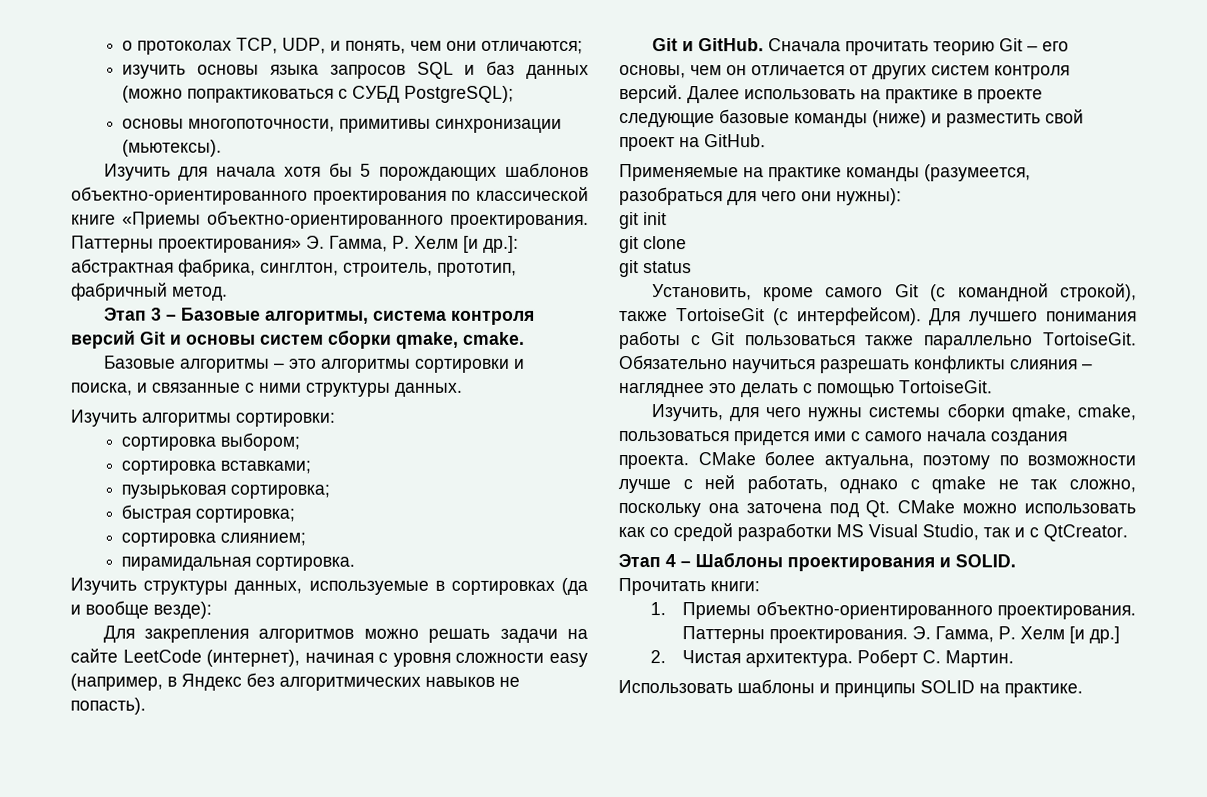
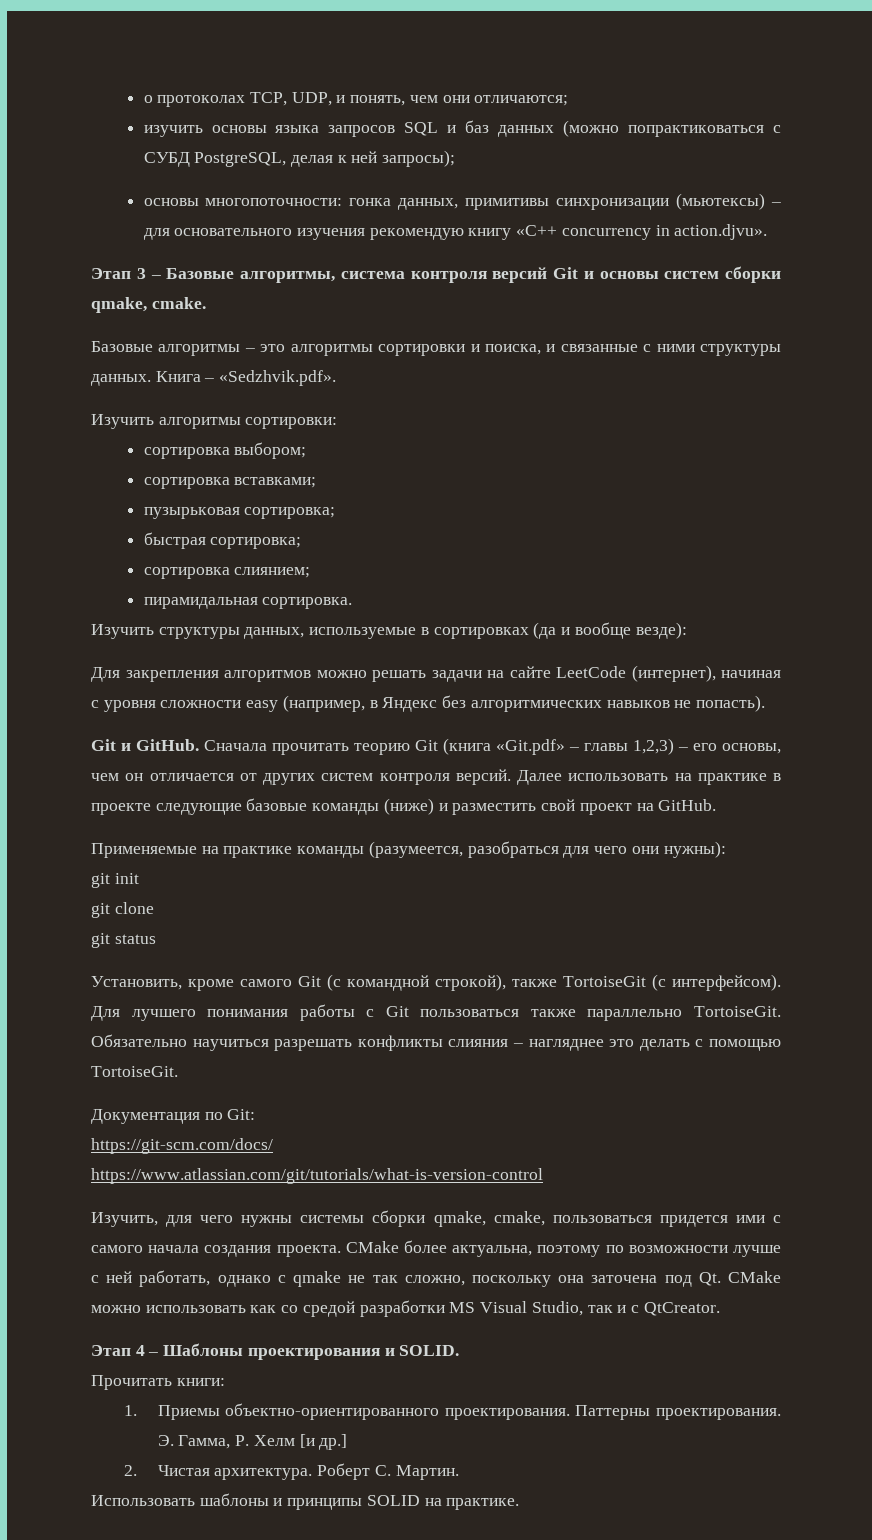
- изучить основы языка запросов SQL и баз данных (можно попрактиковаться с СУБД PostgreSQL);
- основы многопоточности, примитивы синхронизации (мьютексы).
- Изучить для начала хотя бы 5 порождающих шаблонов объектно-ориентированного проектирования по классической книге «Приемы объектно-ориентированного проектирования. Паттерны проектирования» Э. Гамма, Р. Хелм [и др.]: абстрактная фабрика, синглтон, строитель, прототип, фабричный метод.
+ изучить основы языка запросов SQL и баз данных (можно попрактиковаться с СУБД PostgreSQL, делая к ней запросы);
+ основы многопоточности: гонка данных, примитивы синхронизации (мьютексы) – для основательного изучения рекомендую книгу «C++ concurrency in action.djvu».
+ Книга – «Sedzhvik.pdf».
- Сначала прочитать теорию Git – его основы, чем он отличается от других систем контроля версий.
+ Сначала прочитать теорию Git (книга «Git.pdf» – главы 1,2,3) – его основы, чем он отличается от других систем контроля версий.
+ Документация по Git:
+ https://git-scm.com/docs/
+ https://www.atlassian.com/git/tutorials/what-is-version-control

